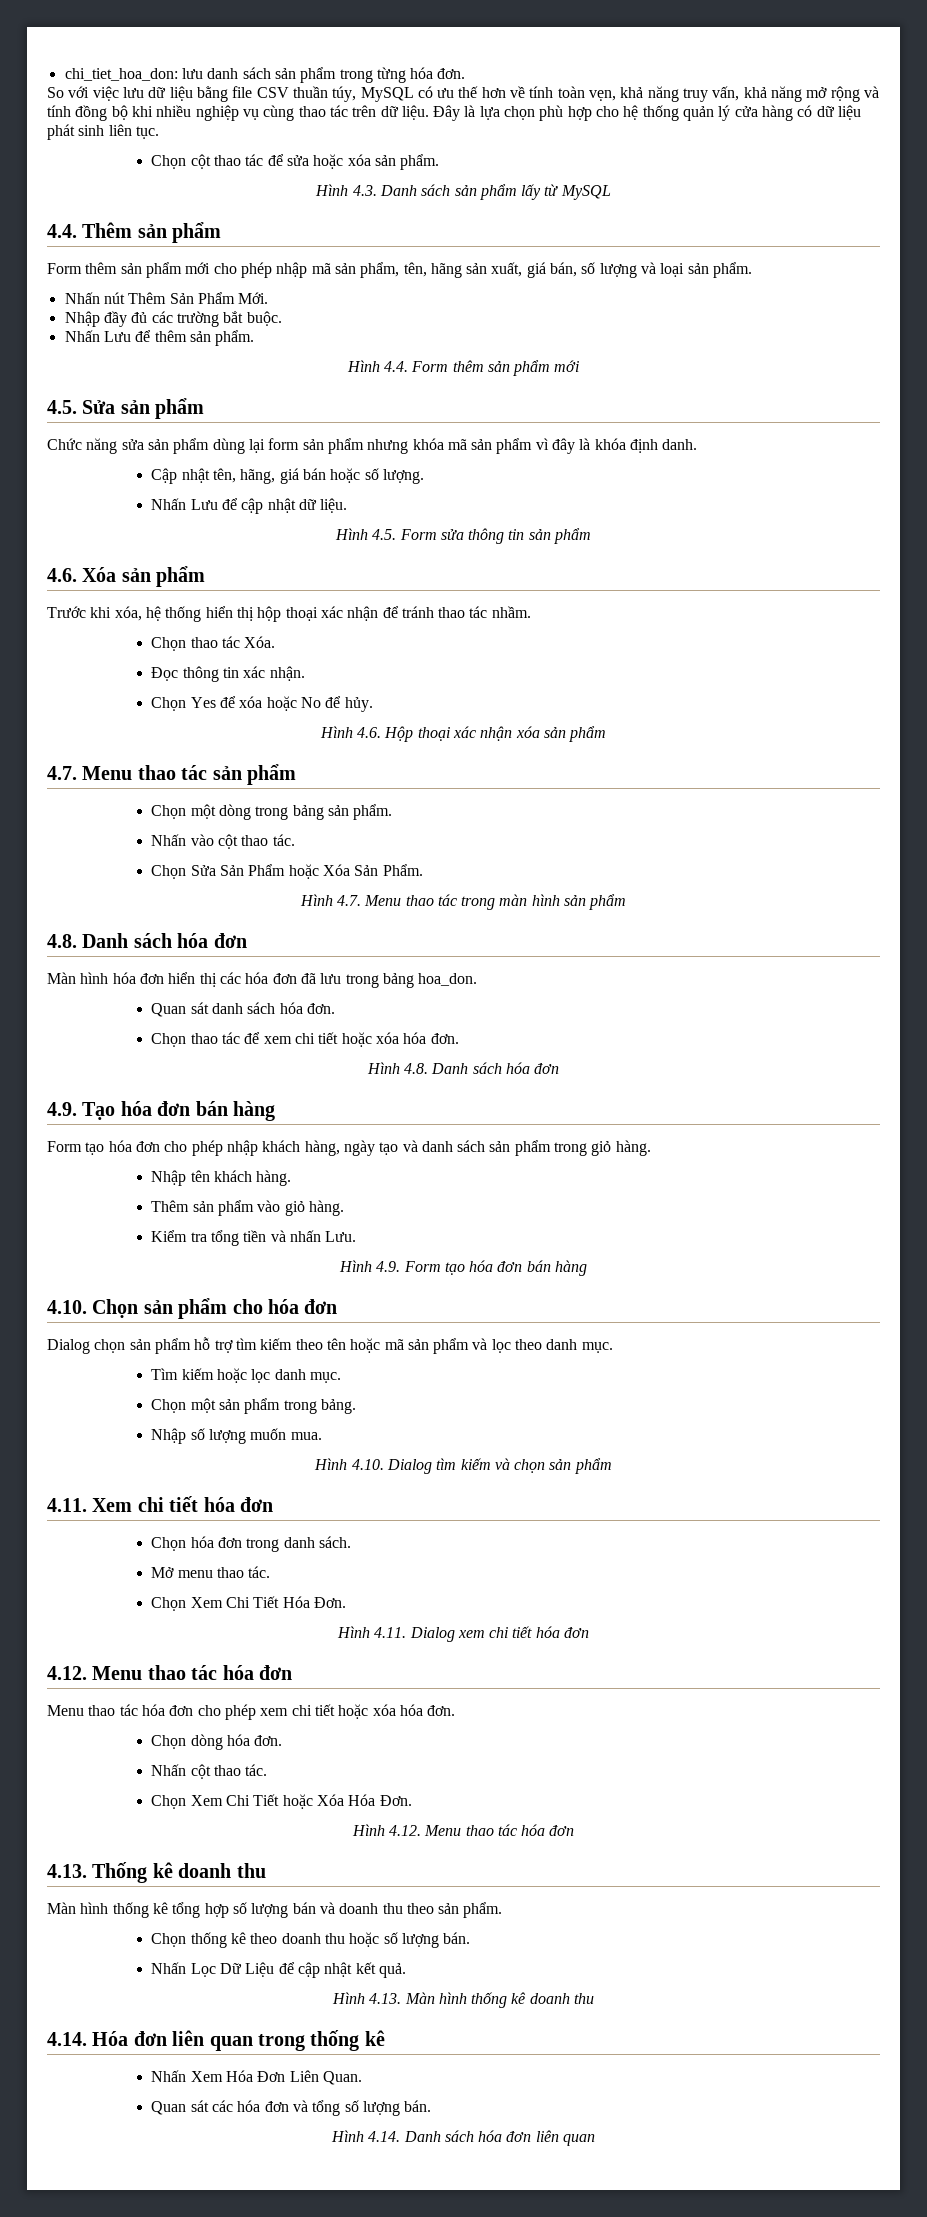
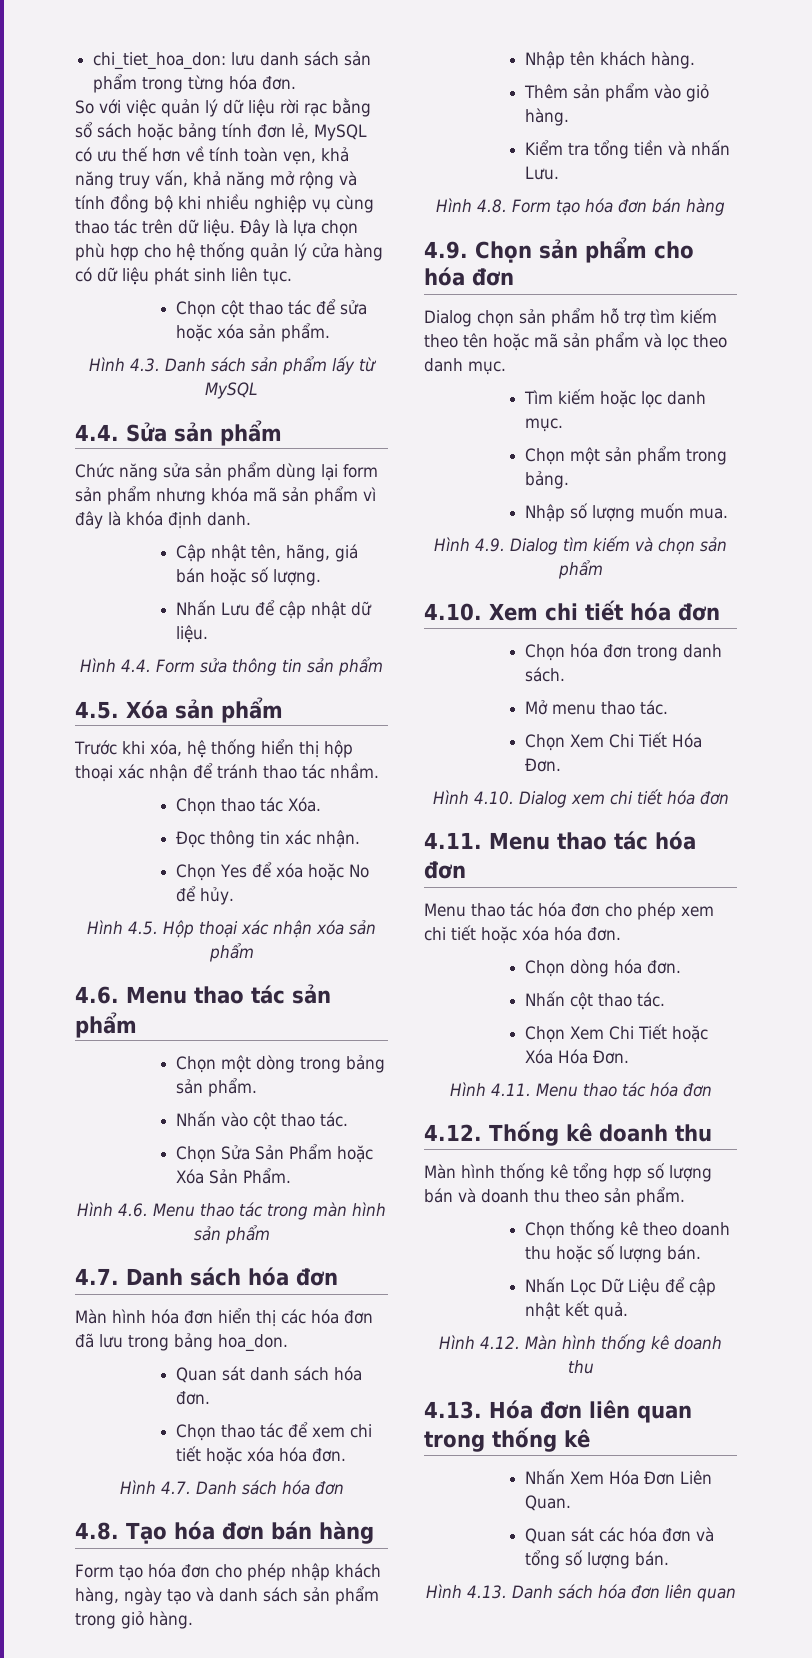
- So với việc lưu dữ liệu bằng file CSV thuần túy, MySQL có ưu thế hơn về tính toàn vẹn, khả năng truy vấn, khả năng mở rộng và tính đồng bộ khi nhiều nghiệp vụ cùng thao tác trên dữ liệu.
+ So với việc quản lý dữ liệu rời rạc bằng sổ sách hoặc bảng tính đơn lẻ, MySQL có ưu thế hơn về tính toàn vẹn, khả năng truy vấn, khả năng mở rộng và tính đồng bộ khi nhiều nghiệp vụ cùng thao tác trên dữ liệu.
- 4.4. Thêm sản phẩm
- Form thêm sản phẩm mới cho phép nhập mã sản phẩm, tên, hãng sản xuất, giá bán, số lượng và loại sản phẩm.
- Nhấn nút Thêm Sản Phẩm Mới.
- Nhập đầy đủ các trường bắt buộc.
- Nhấn Lưu để thêm sản phẩm.
- Hình 4.4. Form thêm sản phẩm mới
- 4.5. Sửa sản phẩm
+ 4.4. Sửa sản phẩm
- Hình 4.5. Form sửa thông tin sản phẩm
+ Hình 4.4. Form sửa thông tin sản phẩm
- 4.6. Xóa sản phẩm
+ 4.5. Xóa sản phẩm
- Hình 4.6. Hộp thoại xác nhận xóa sản phẩm
+ Hình 4.5. Hộp thoại xác nhận xóa sản phẩm
- 4.7. Menu thao tác sản phẩm
+ 4.6. Menu thao tác sản phẩm
- Hình 4.7. Menu thao tác trong màn hình sản phẩm
- 4.8. Danh sách hóa đơn
+ Hình 4.6. Menu thao tác trong màn hình sản phẩm
+ 4.7. Danh sách hóa đơn
- Hình 4.8. Danh sách hóa đơn
- 4.9. Tạo hóa đơn bán hàng
+ Hình 4.7. Danh sách hóa đơn
+ 4.8. Tạo hóa đơn bán hàng
- Hình 4.9. Form tạo hóa đơn bán hàng
+ Hình 4.8. Form tạo hóa đơn bán hàng
- 4.10. Chọn sản phẩm cho hóa đơn
+ 4.9. Chọn sản phẩm cho hóa đơn
- Hình 4.10. Dialog tìm kiếm và chọn sản phẩm
+ Hình 4.9. Dialog tìm kiếm và chọn sản phẩm
- 4.11. Xem chi tiết hóa đơn
+ 4.10. Xem chi tiết hóa đơn
- Hình 4.11. Dialog xem chi tiết hóa đơn
- 4.12. Menu thao tác hóa đơn
+ Hình 4.10. Dialog xem chi tiết hóa đơn
+ 4.11. Menu thao tác hóa đơn
- Hình 4.12. Menu thao tác hóa đơn
- 4.13. Thống kê doanh thu
+ Hình 4.11. Menu thao tác hóa đơn
+ 4.12. Thống kê doanh thu
- Hình 4.13. Màn hình thống kê doanh thu
+ Hình 4.12. Màn hình thống kê doanh thu
- 4.14. Hóa đơn liên quan trong thống kê
+ 4.13. Hóa đơn liên quan trong thống kê
- Hình 4.14. Danh sách hóa đơn liên quan
+ Hình 4.13. Danh sách hóa đơn liên quan

